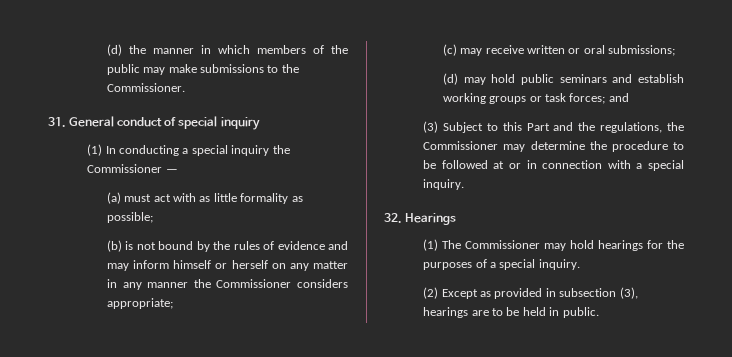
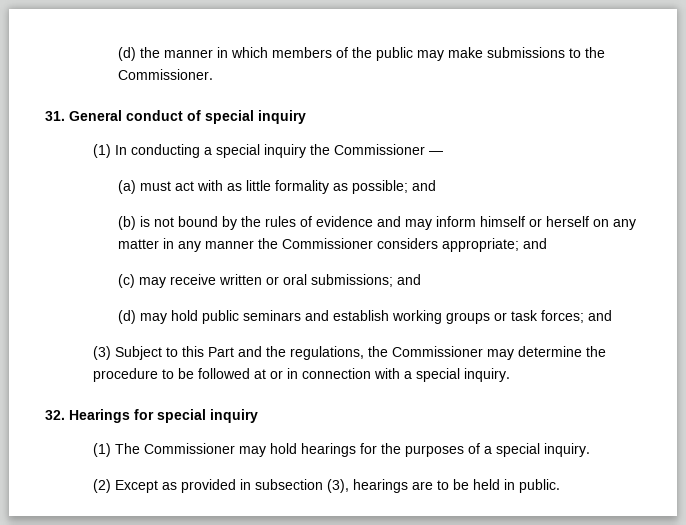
- (a) must act with as little formality as possible;
+ (a) must act with as little formality as possible; and
- (b) is not bound by the rules of evidence and may inform himself or herself on any matter in any manner the Commissioner considers appropriate;
+ (b) is not bound by the rules of evidence and may inform himself or herself on any matter in any manner the Commissioner considers appropriate; and
- (c) may receive written or oral submissions;
+ (c) may receive written or oral submissions; and
- 32. Hearings
+ 32. Hearings for special inquiry

